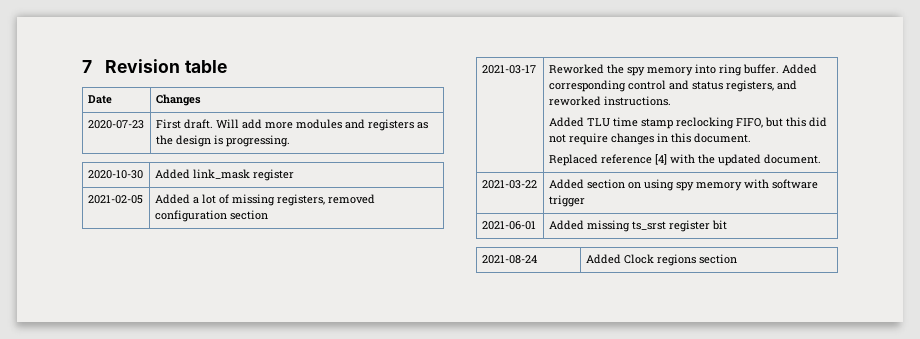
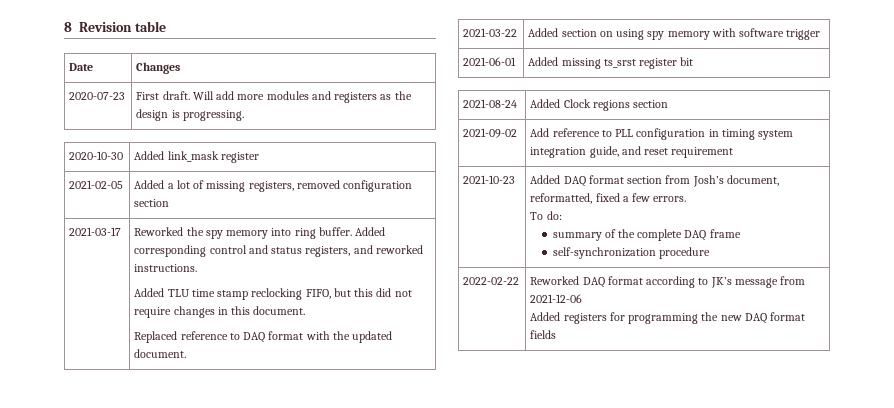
- 7 Revision table
+ 8 Revision table
- Replaced reference [4] with the updated document.
+ Replaced reference to DAQ format with the updated document.
+ 2021-09-02 | Add reference to PLL configuration in timing system integration guide, and reset requirement
+ 2021-10-23 | Added DAQ format section from Josh’s document, reformatted, fixed a few errors.
+ To do:
+ summary of the complete DAQ frame
+ self-synchronization procedure
+ 2022-02-22 | Reworked DAQ format according to JK’s message from 2021-12-06
+ Added registers for programming the new DAQ format fields

